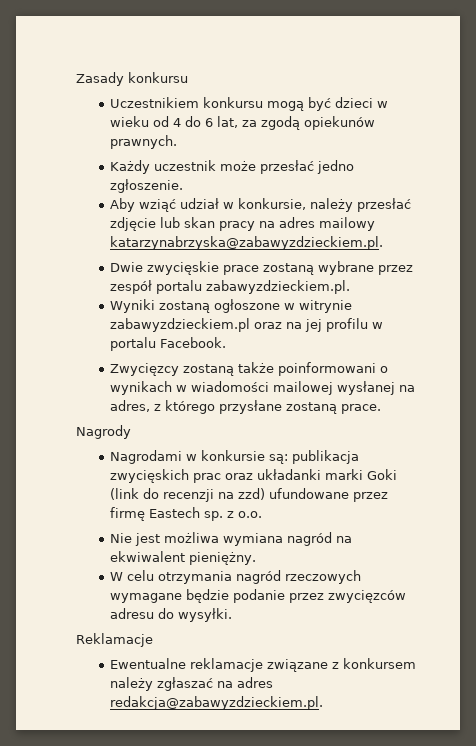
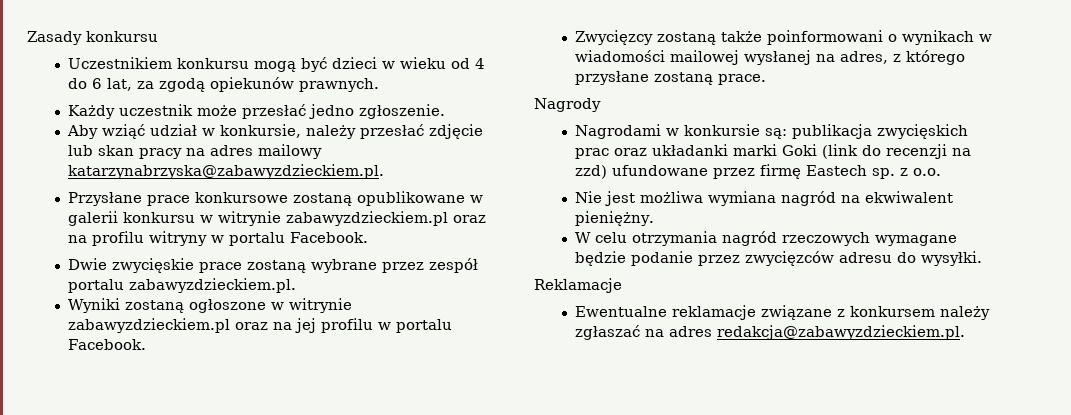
+ Przysłane prace konkursowe zostaną opublikowane w galerii konkursu w witrynie zabawyzdzieckiem.pl oraz na profilu witryny w portalu Facebook.

